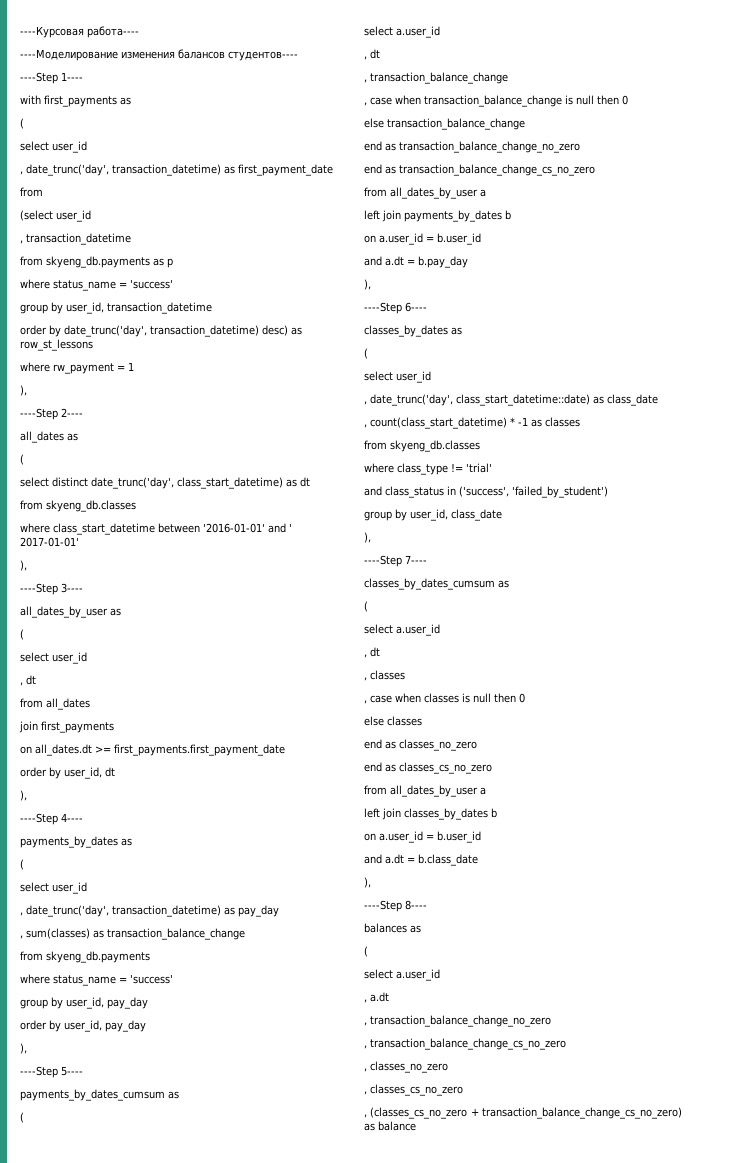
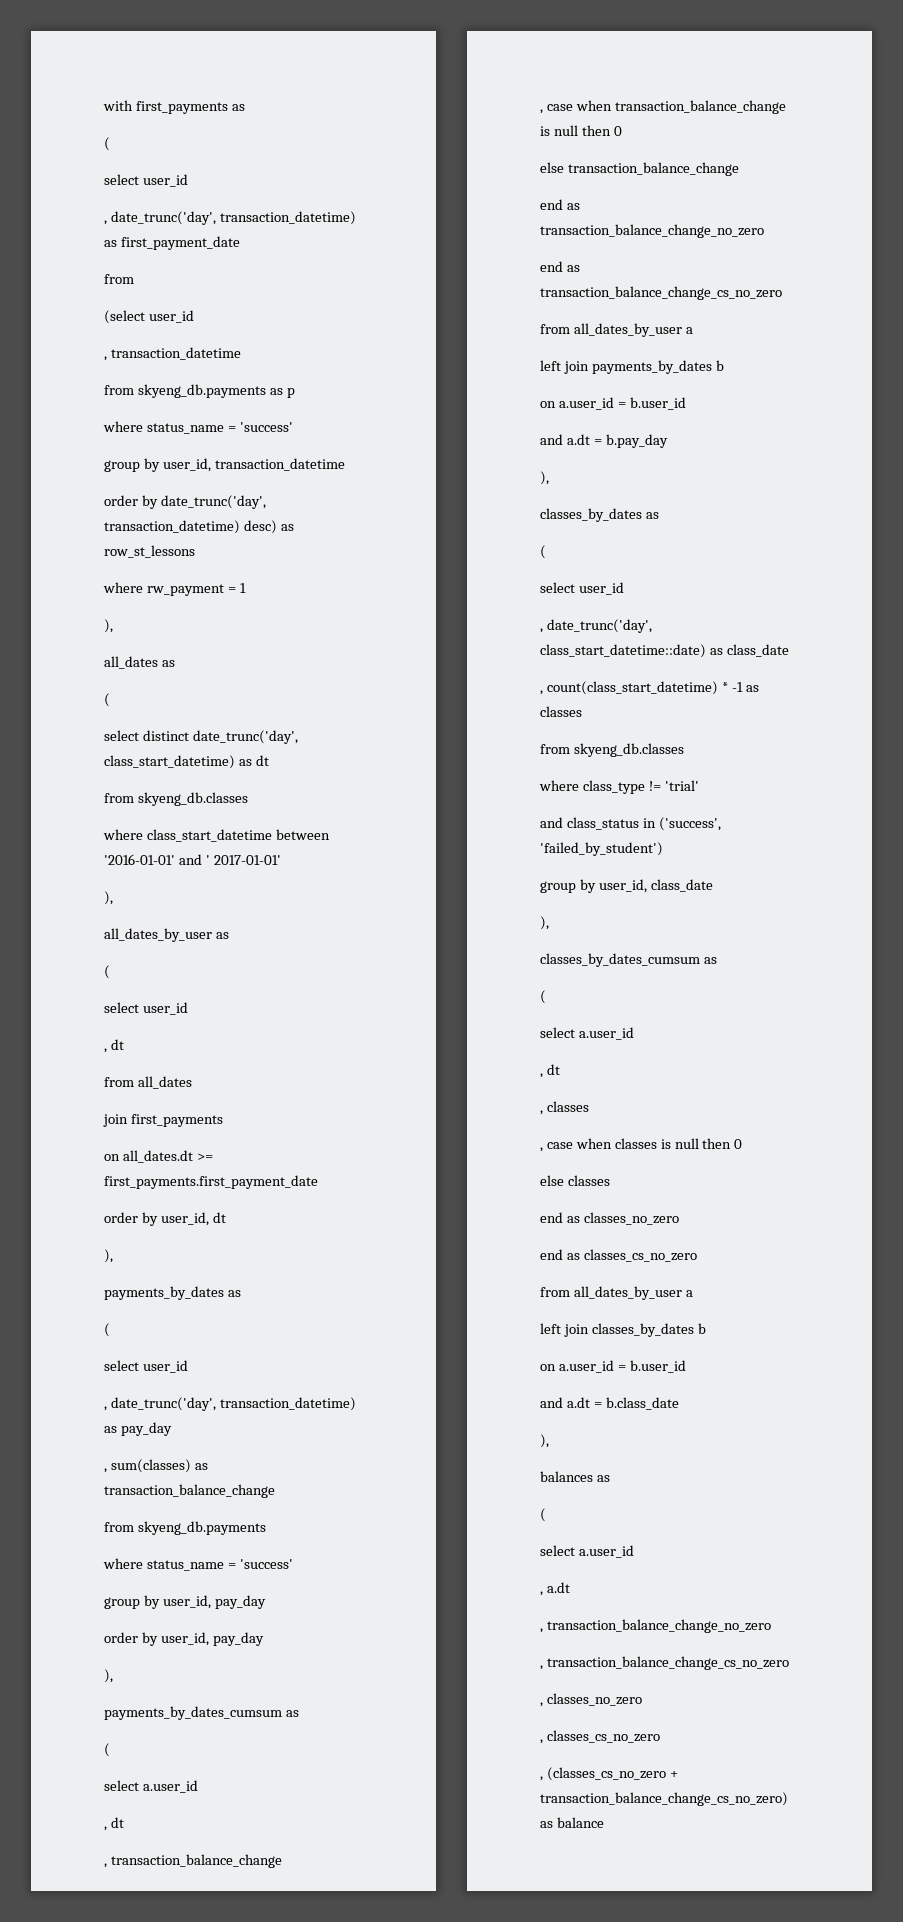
- ----Курсовая работа----
- ----Моделирование изменения балансов студентов----
- ----Step 1----
- ----Step 2----
- ----Step 3----
- ----Step 4----
- ----Step 5----
- ----Step 6----
- ----Step 7----
- ----Step 8----

